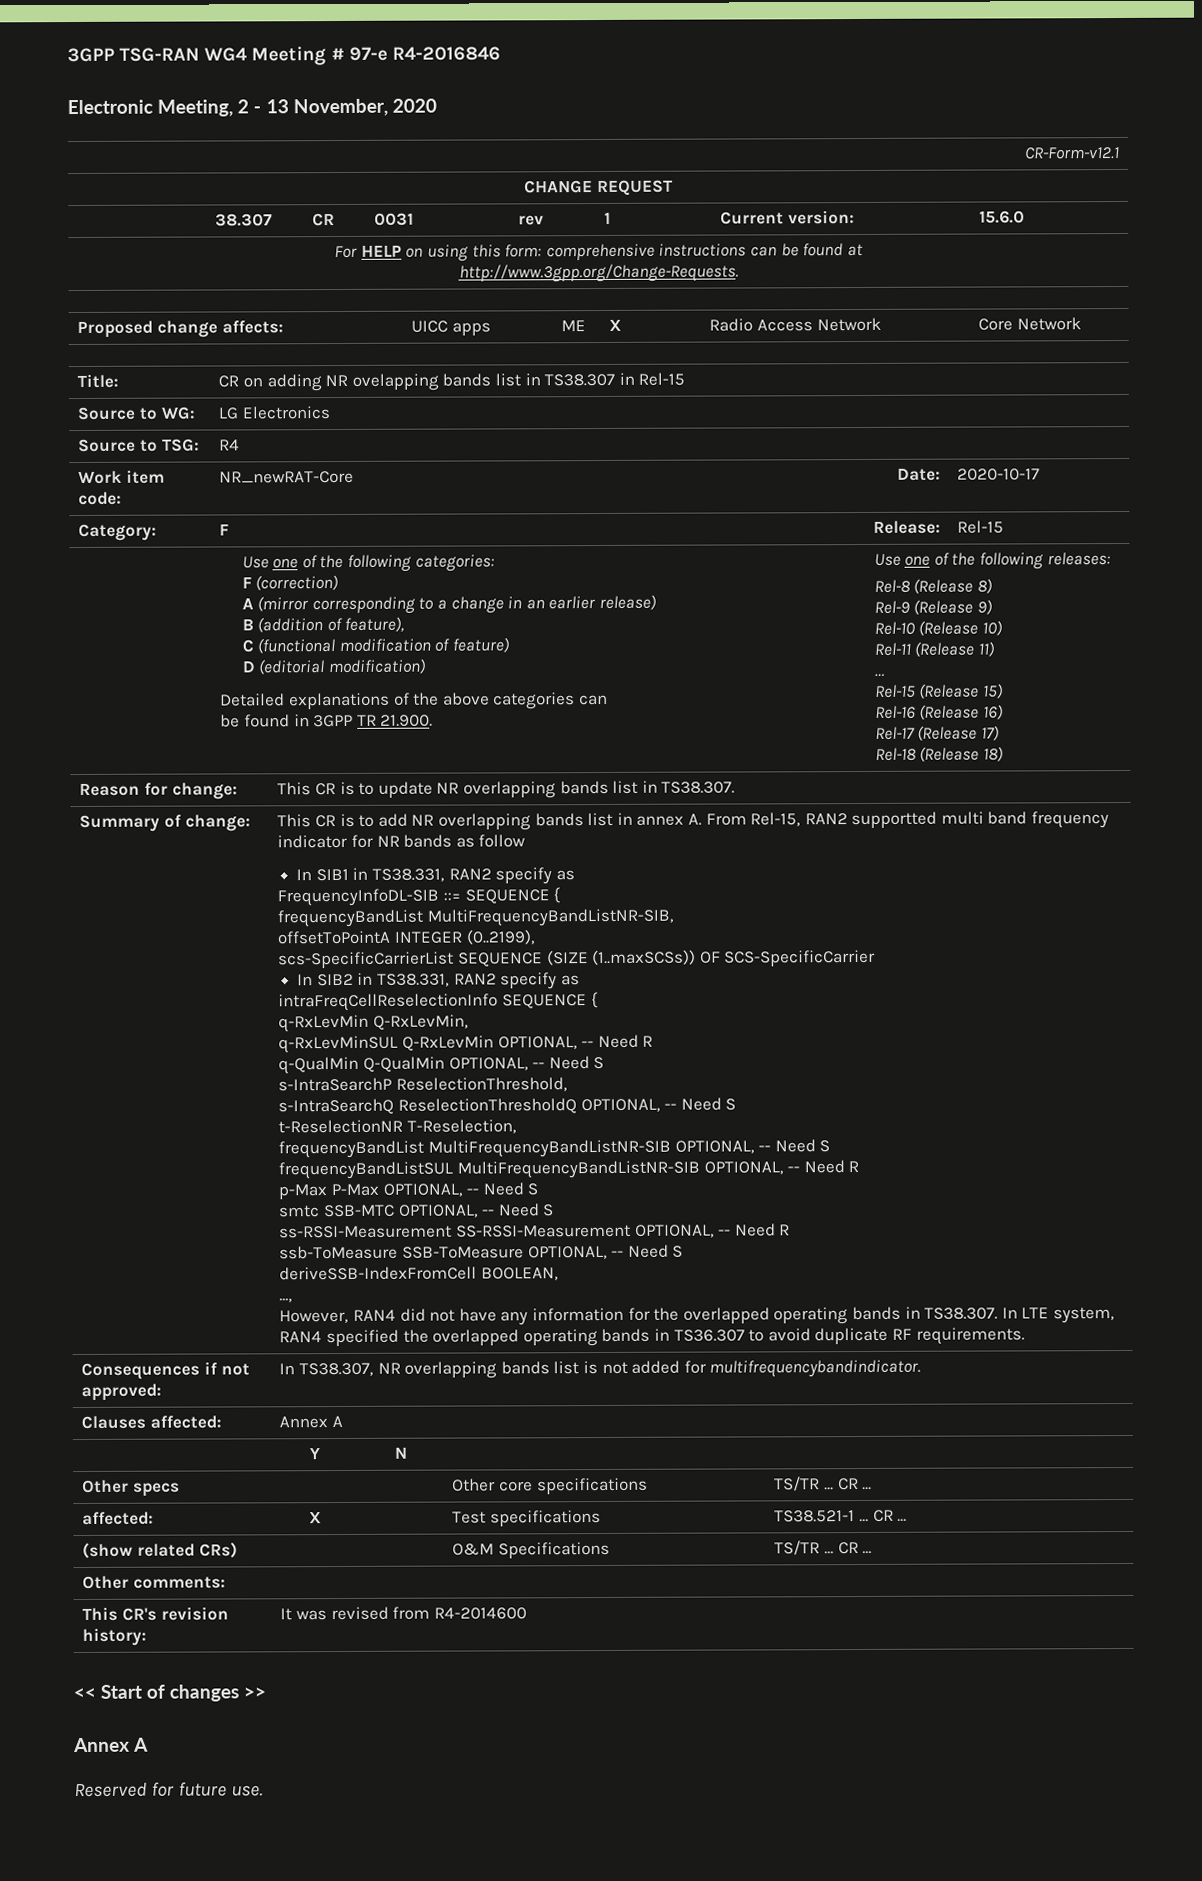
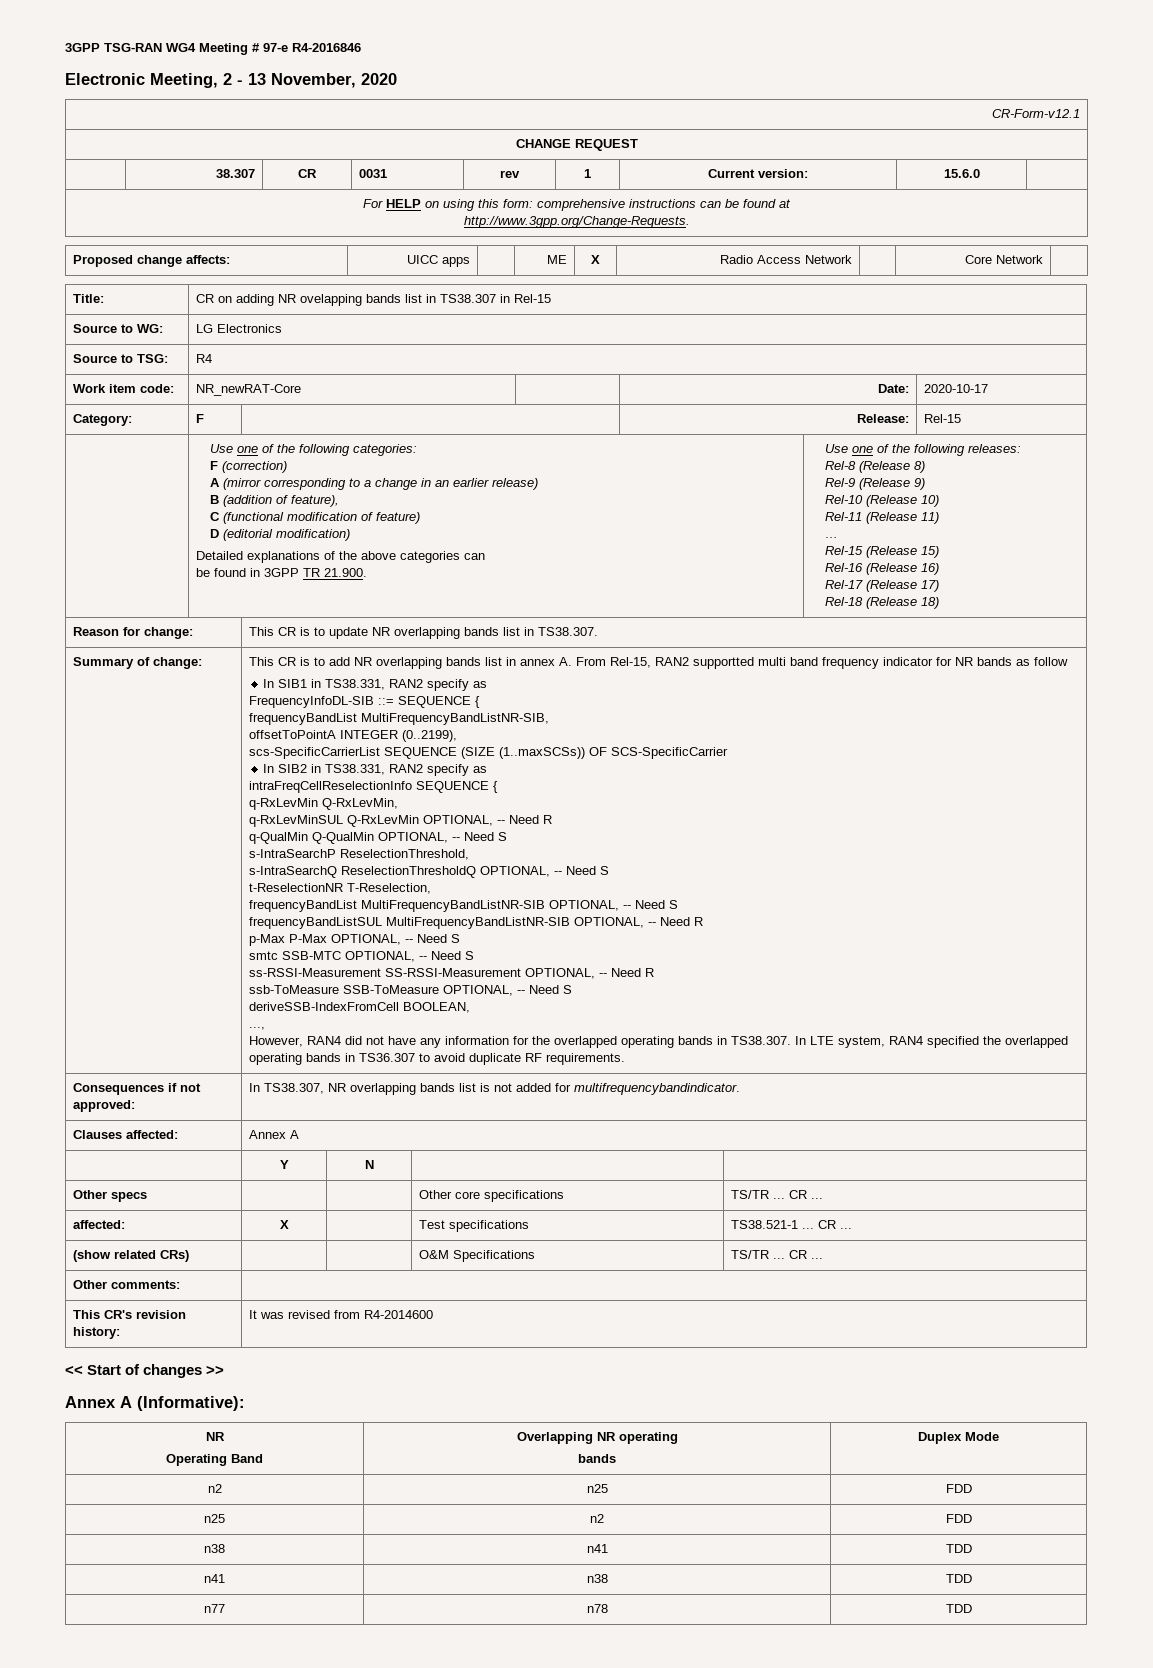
  << Start of changes >>
- Annex A
- Reserved for future use.
+ Annex A (Informative):
+ NR
+ Operating Band | Overlapping NR operating
+ bands | Duplex Mode
+ n2 | n25 | FDD
+ n25 | n2 | FDD
+ n38 | n41 | TDD
+ n41 | n38 | TDD
+ n77 | n78 | TDD

